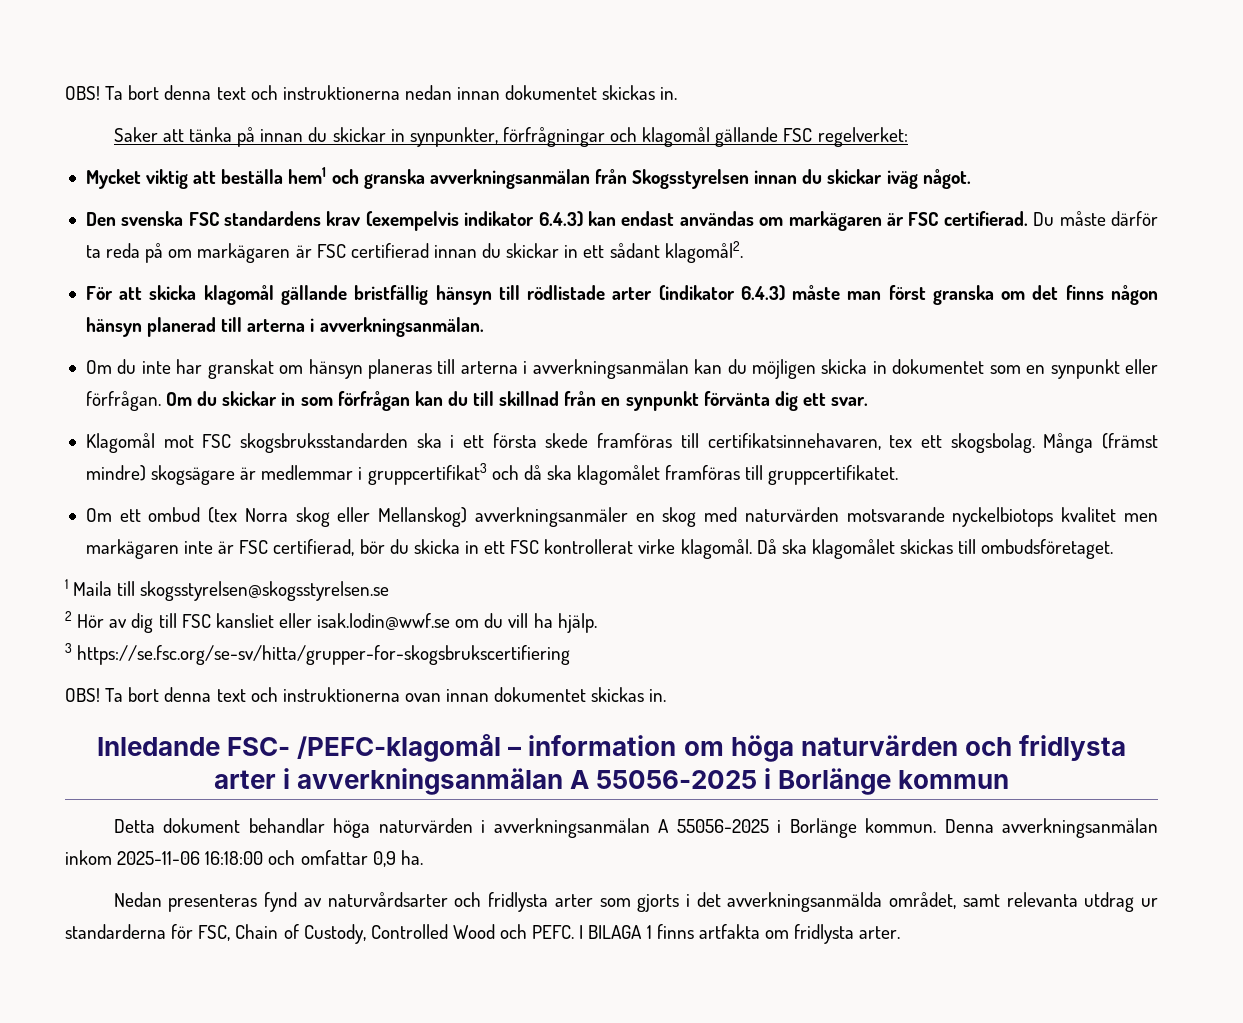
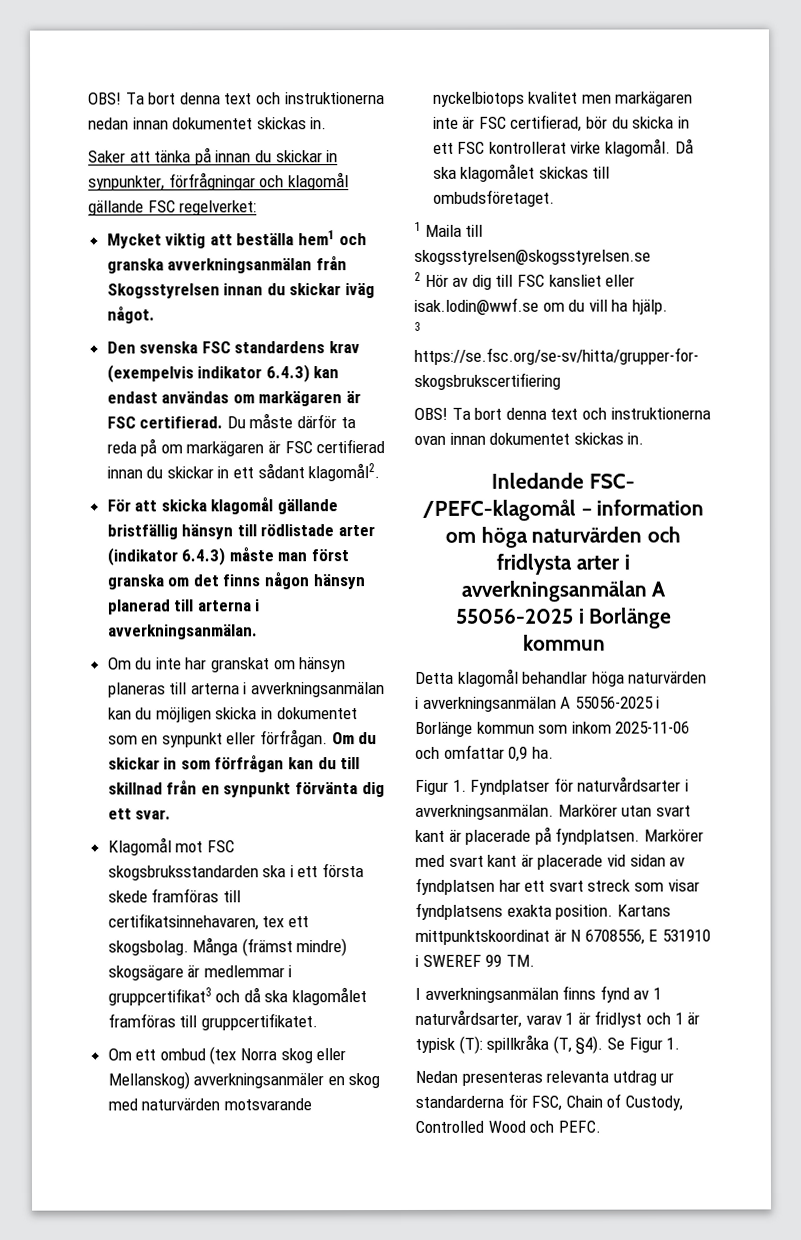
- Detta dokument behandlar höga naturvärden i avverkningsanmälan A 55056-2025 i Borlänge kommun. Denna avverkningsanmälan inkom 2025-11-06 16:18:00 och omfattar 0,9 ha.
+ Detta klagomål behandlar höga naturvärden i avverkningsanmälan A 55056-2025 i Borlänge kommun som inkom 2025-11-06 och omfattar 0,9 ha.
- Nedan presenteras fynd av naturvårdsarter och fridlysta arter som gjorts i det avverkningsanmälda området, samt relevanta utdrag ur standarderna för FSC, Chain of Custody, Controlled Wood och PEFC. I BILAGA 1 finns artfakta om fridlysta arter.
+ Figur 1. Fyndplatser för naturvårdsarter i avverkningsanmälan. Markörer utan svart kant är placerade på fyndplatsen. Markörer med svart kant är placerade vid sidan av fyndplatsen har ett svart streck som visar fyndplatsens exakta position. Kartans mittpunktskoordinat är N 6708556, E 531910 i SWEREF 99 TM.
+ I avverkningsanmälan finns fynd av 1 naturvårdsarter, varav 1 är fridlyst och 1 är typisk (T): spillkråka (T, §4). Se Figur 1.
+ Nedan presenteras relevanta utdrag ur standarderna för FSC, Chain of Custody, Controlled Wood och PEFC.

